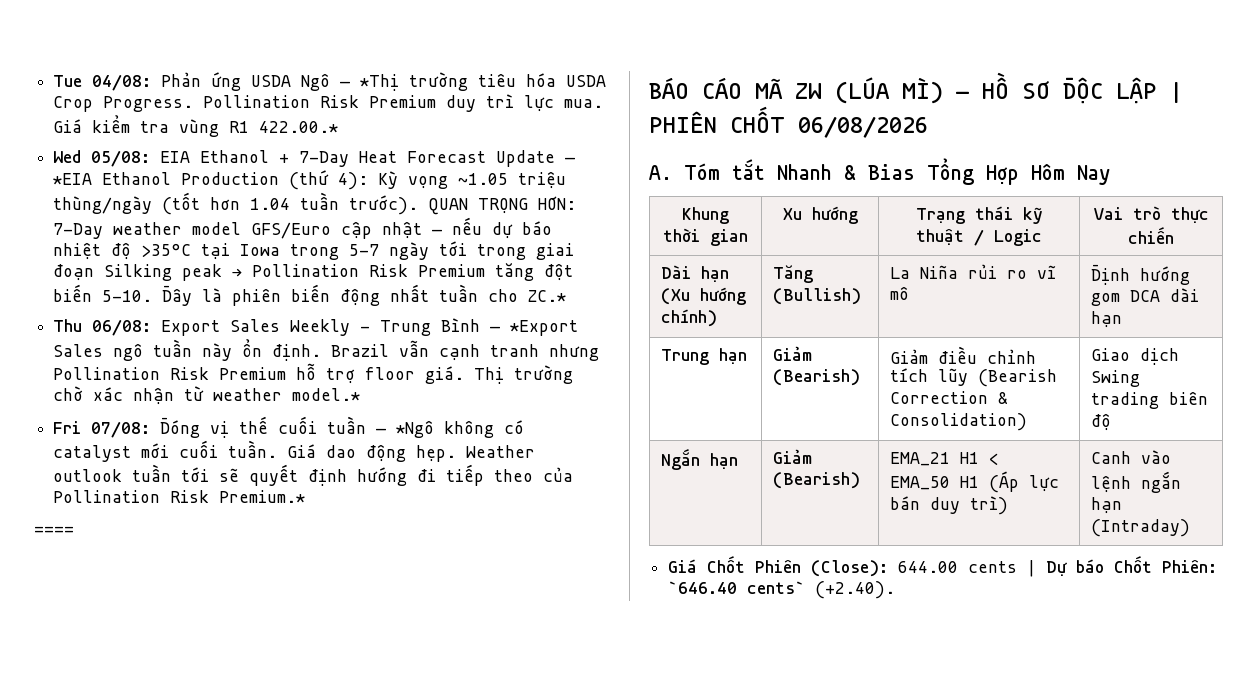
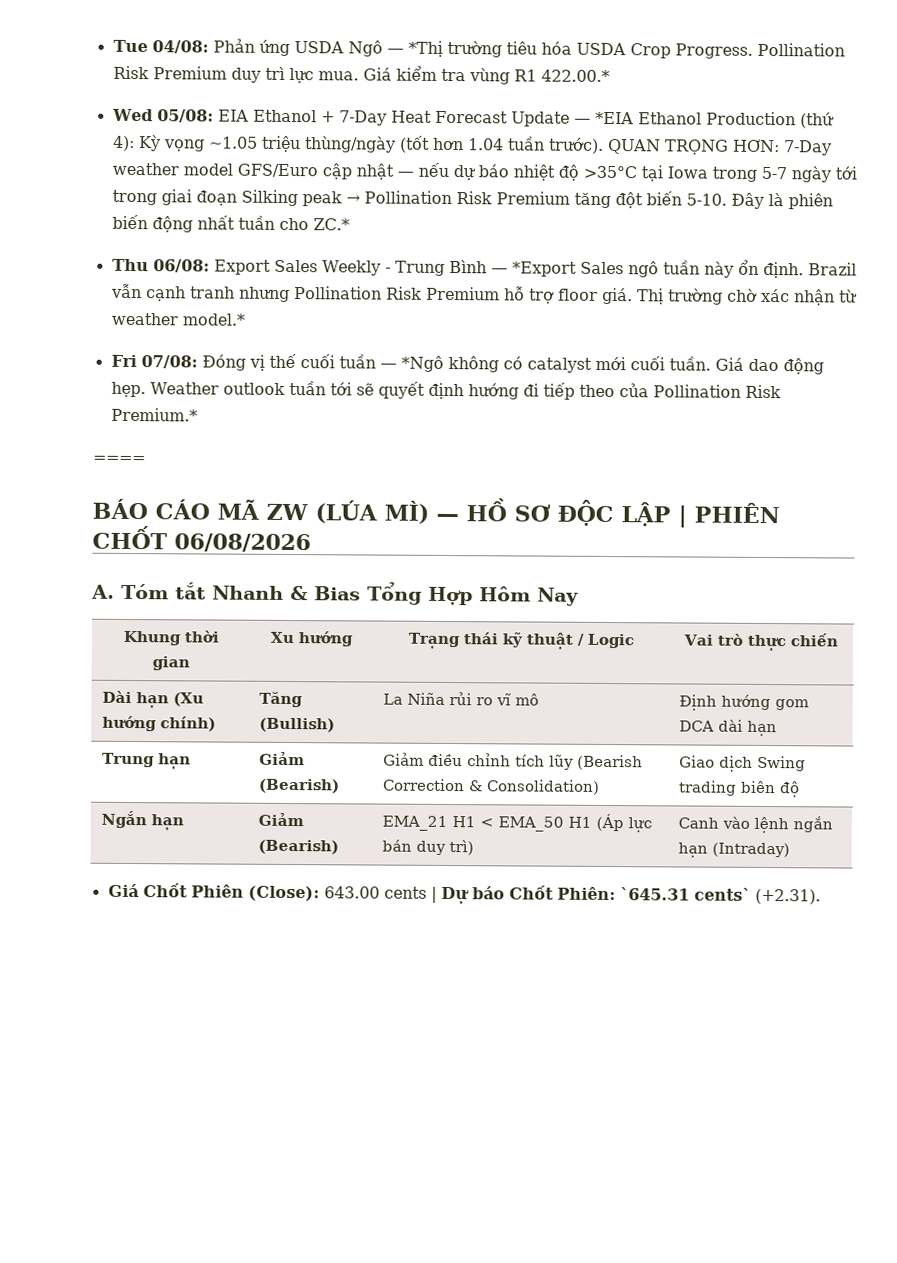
- Giá Chốt Phiên (Close): 644.00 cents | Dự báo Chốt Phiên: `646.40 cents` (+2.40).
+ Giá Chốt Phiên (Close): 643.00 cents | Dự báo Chốt Phiên: `645.31 cents` (+2.31).

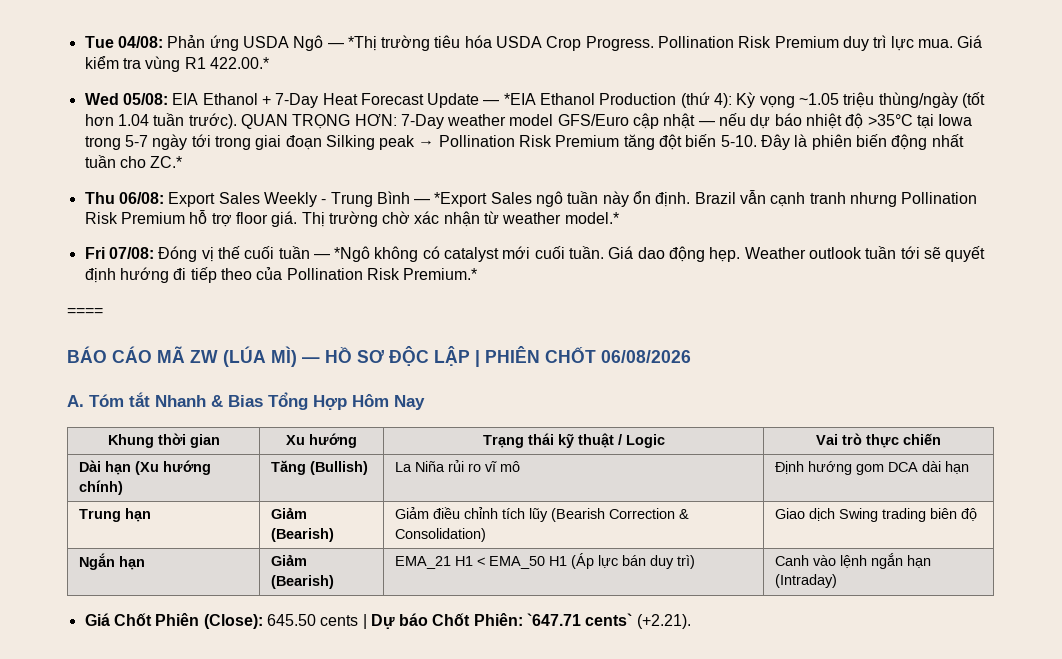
- Giá Chốt Phiên (Close): 643.00 cents | Dự báo Chốt Phiên: `645.31 cents` (+2.31).
+ Giá Chốt Phiên (Close): 645.50 cents | Dự báo Chốt Phiên: `647.71 cents` (+2.21).

